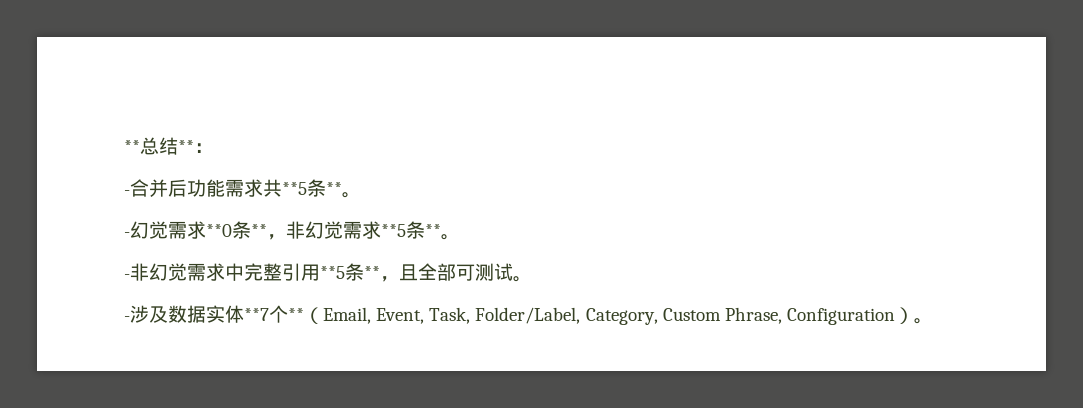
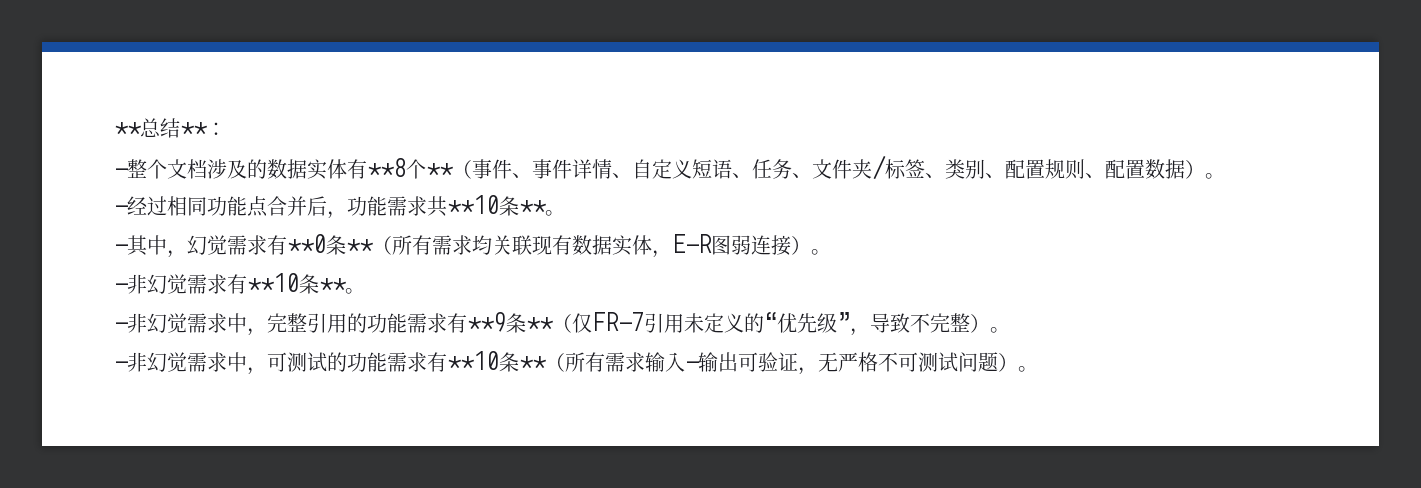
- -合并后功能需求共**5条**。
- -幻觉需求**0条**，非幻觉需求**5条**。
+ -整个文档涉及的数据实体有**8个**（事件、事件详情、自定义短语、任务、文件夹/标签、类别、配置规则、配置数据）。
+ -经过相同功能点合并后，功能需求共**10条**。
+ -其中，幻觉需求有**0条**（所有需求均关联现有数据实体，E-R图弱连接）。
+ -非幻觉需求有**10条**。
- -非幻觉需求中完整引用**5条**，且全部可测试。
- -涉及数据实体**7个**（Email, Event, Task, Folder/Label, Category, Custom Phrase, Configuration）。
+ -非幻觉需求中，完整引用的功能需求有**9条**（仅FR-7引用未定义的“优先级”，导致不完整）。
+ -非幻觉需求中，可测试的功能需求有**10条**（所有需求输入-输出可验证，无严格不可测试问题）。

